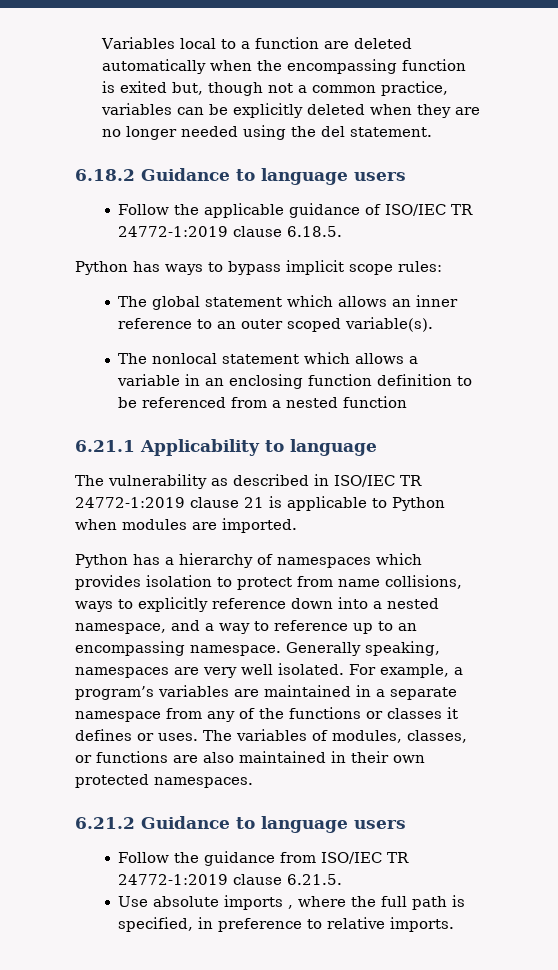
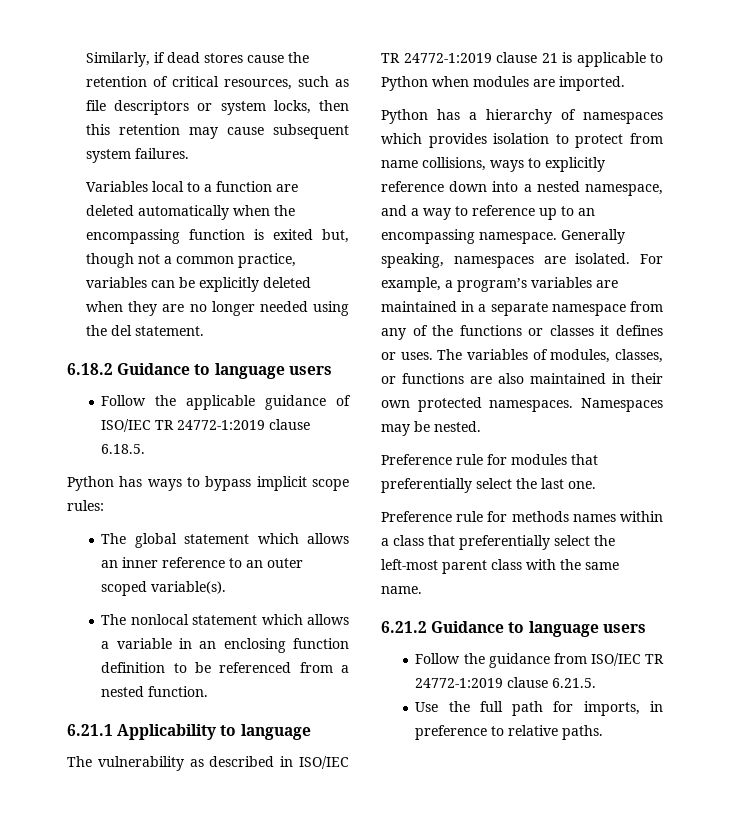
+ Similarly, if dead stores cause the retention of critical resources, such as file descriptors or system locks, then this retention may cause subsequent system failures.
- The nonlocal statement which allows a variable in an enclosing function definition to be referenced from a nested function
+ The nonlocal statement which allows a variable in an enclosing function definition to be referenced from a nested function.
- Generally speaking, namespaces are very well isolated.
+ Generally speaking, namespaces are isolated.
+ Namespaces may be nested.
+ Preference rule for modules that preferentially select the last one.
+ Preference rule for methods names within a class that preferentially select the left-most parent class with the same name.
- Use absolute imports , where the full path is specified, in preference to relative imports.
+ Use the full path for imports, in preference to relative paths.

